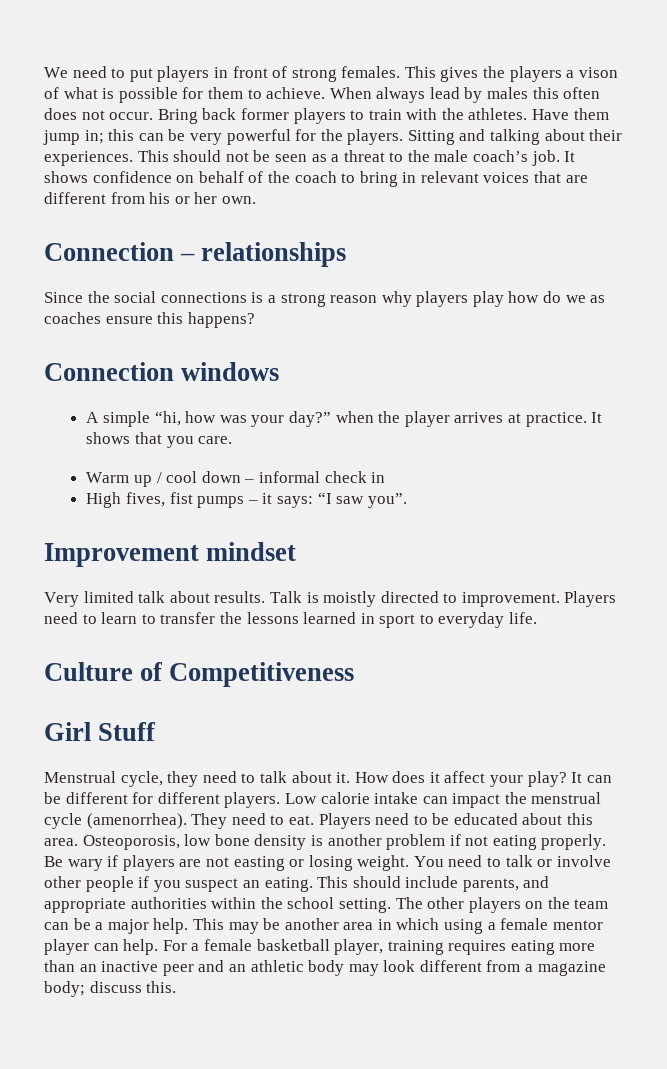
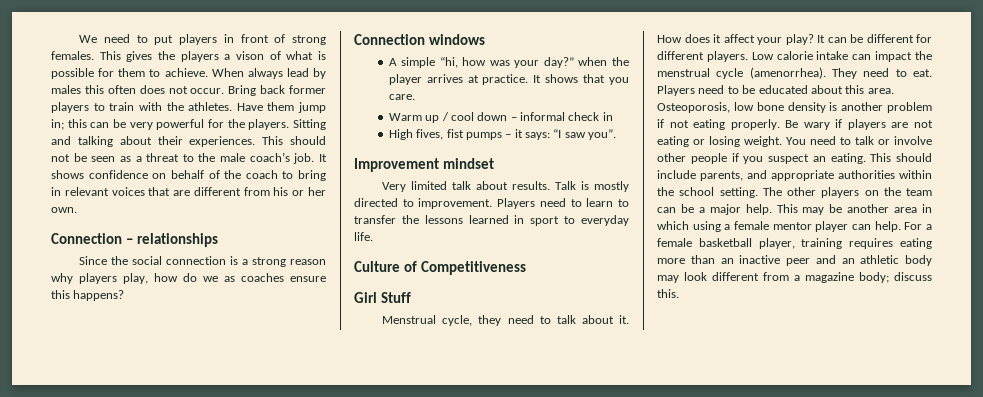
- Since the social connections is a strong reason why players play how do we as coaches ensure this happens?
+ Since the social connection is a strong reason why players play, how do we as coaches ensure this happens?
- Talk is moistly directed to improvement.
+ Talk is mostly directed to improvement.
- Be wary if players are not easting or losing weight.
+ Be wary if players are not eating or losing weight.

